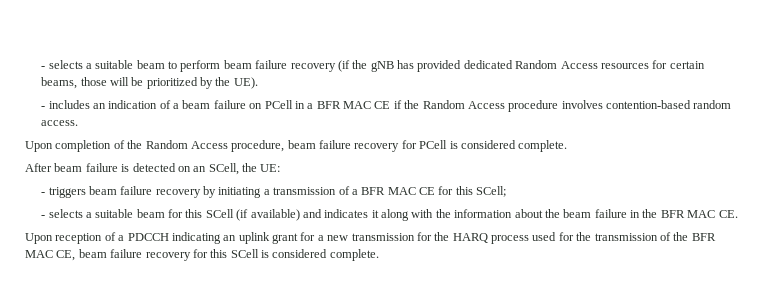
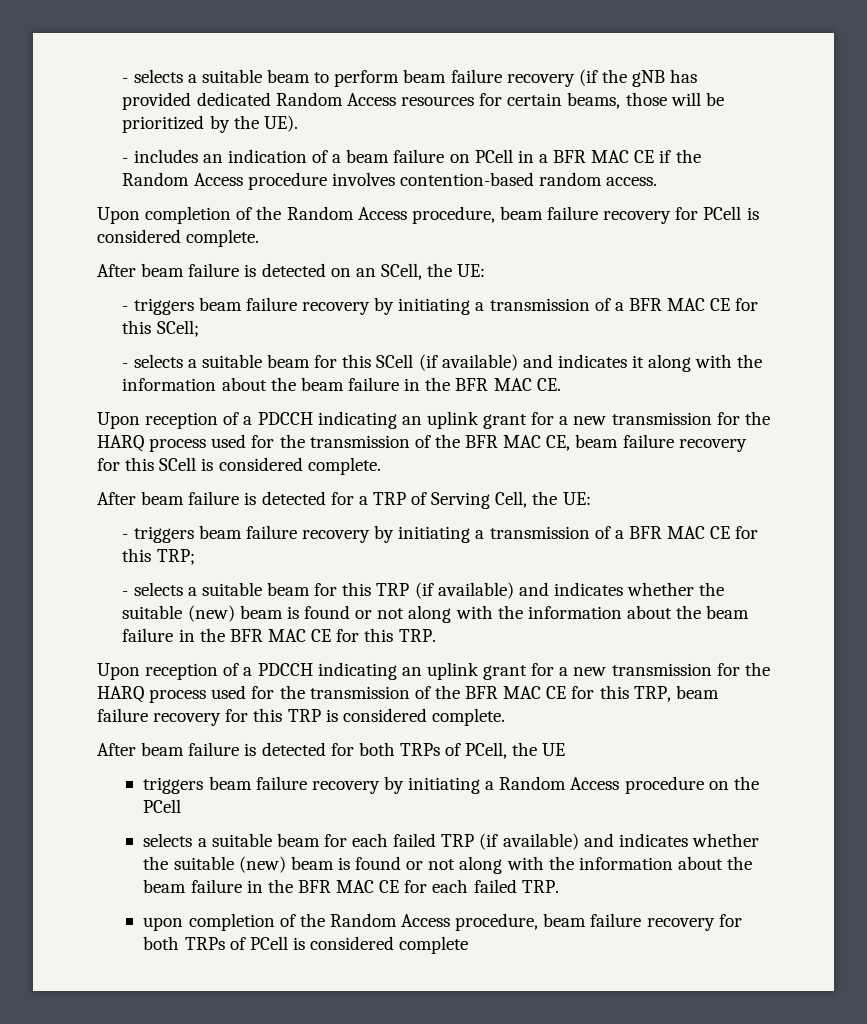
+ After beam failure is detected for a TRP of Serving Cell, the UE:
+ - triggers beam failure recovery by initiating a transmission of a BFR MAC CE for this TRP;
+ - selects a suitable beam for this TRP (if available) and indicates whether the suitable (new) beam is found or not along with the information about the beam failure in the BFR MAC CE for this TRP.
+ Upon reception of a PDCCH indicating an uplink grant for a new transmission for the HARQ process used for the transmission of the BFR MAC CE for this TRP, beam failure recovery for this TRP is considered complete.
+ After beam failure is detected for both TRPs of PCell, the UE
+ triggers beam failure recovery by initiating a Random Access procedure on the PCell
+ selects a suitable beam for each failed TRP (if available) and indicates whether the suitable (new) beam is found or not along with the information about the beam failure in the BFR MAC CE for each failed TRP.
+ upon completion of the Random Access procedure, beam failure recovery for both TRPs of PCell is considered complete

